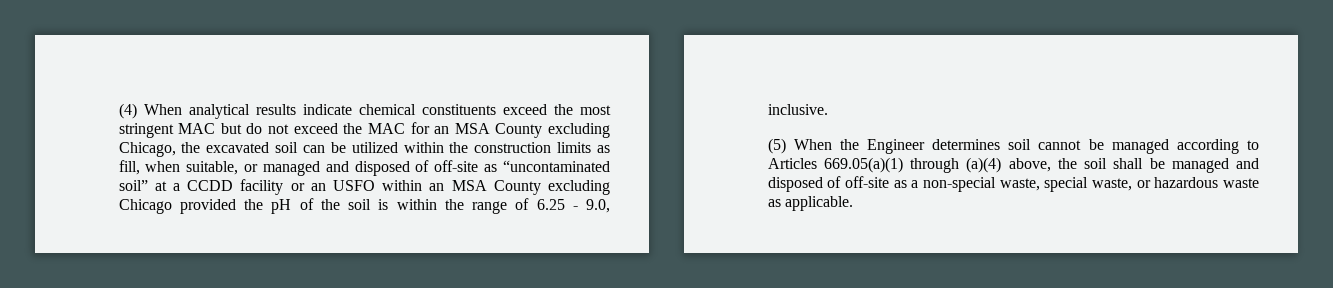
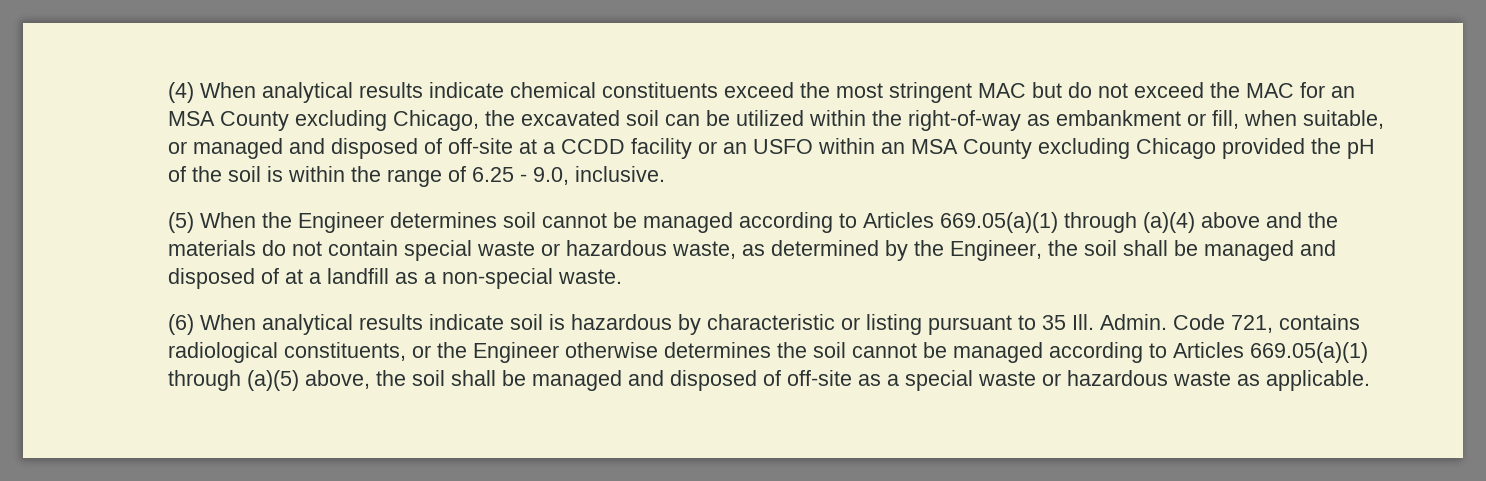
- (4) When analytical results indicate chemical constituents exceed the most stringent MAC but do not exceed the MAC for an MSA County excluding Chicago, the excavated soil can be utilized within the construction limits as fill, when suitable, or managed and disposed of off-site as “uncontaminated soil” at a CCDD facility or an USFO within an MSA County excluding Chicago provided the pH of the soil is within the range of 6.25 - 9.0, inclusive.
+ (4) When analytical results indicate chemical constituents exceed the most stringent MAC but do not exceed the MAC for an MSA County excluding Chicago, the excavated soil can be utilized within the right-of-way as embankment or fill, when suitable, or managed and disposed of off-site at a CCDD facility or an USFO within an MSA County excluding Chicago provided the pH of the soil is within the range of 6.25 - 9.0, inclusive.
- (5) When the Engineer determines soil cannot be managed according to Articles 669.05(a)(1) through (a)(4) above, the soil shall be managed and disposed of off-site as a non-special waste, special waste, or hazardous waste as applicable.
+ (5) When the Engineer determines soil cannot be managed according to Articles 669.05(a)(1) through (a)(4) above and the materials do not contain special waste or hazardous waste, as determined by the Engineer, the soil shall be managed and disposed of at a landfill as a non-special waste.
+ (6) When analytical results indicate soil is hazardous by characteristic or listing pursuant to 35 Ill. Admin. Code 721, contains radiological constituents, or the Engineer otherwise determines the soil cannot be managed according to Articles 669.05(a)(1) through (a)(5) above, the soil shall be managed and disposed of off-site as a special waste or hazardous waste as applicable.

